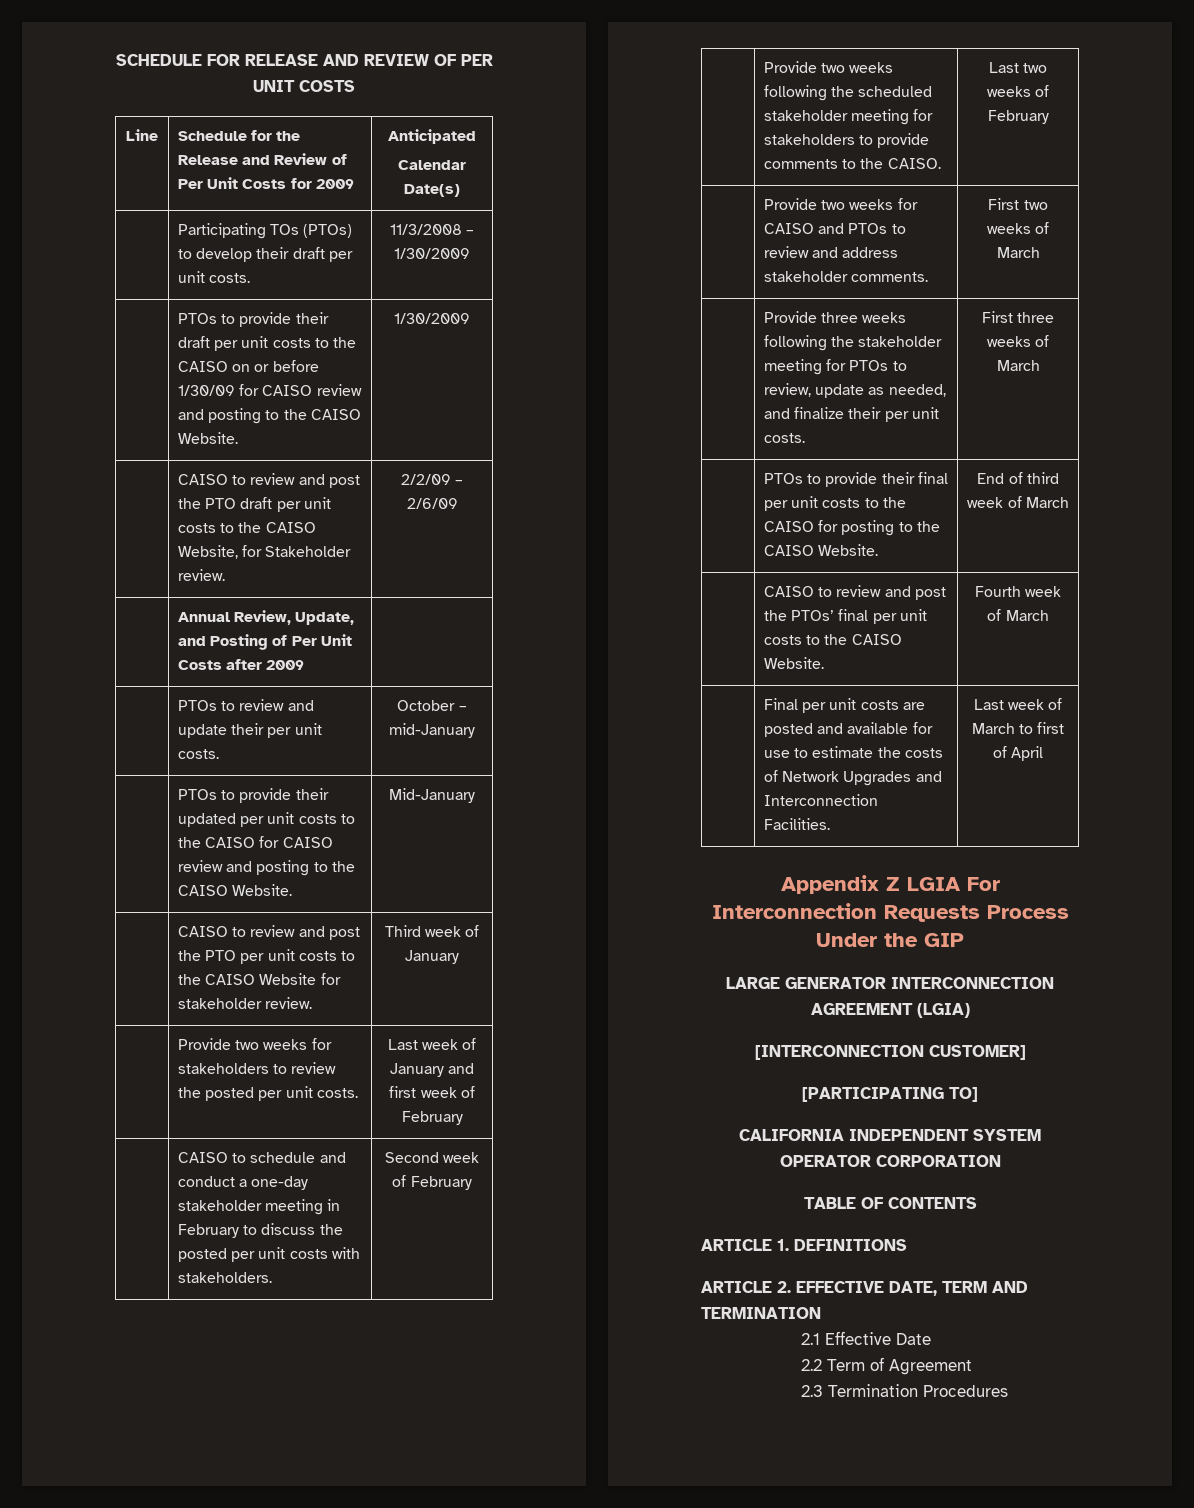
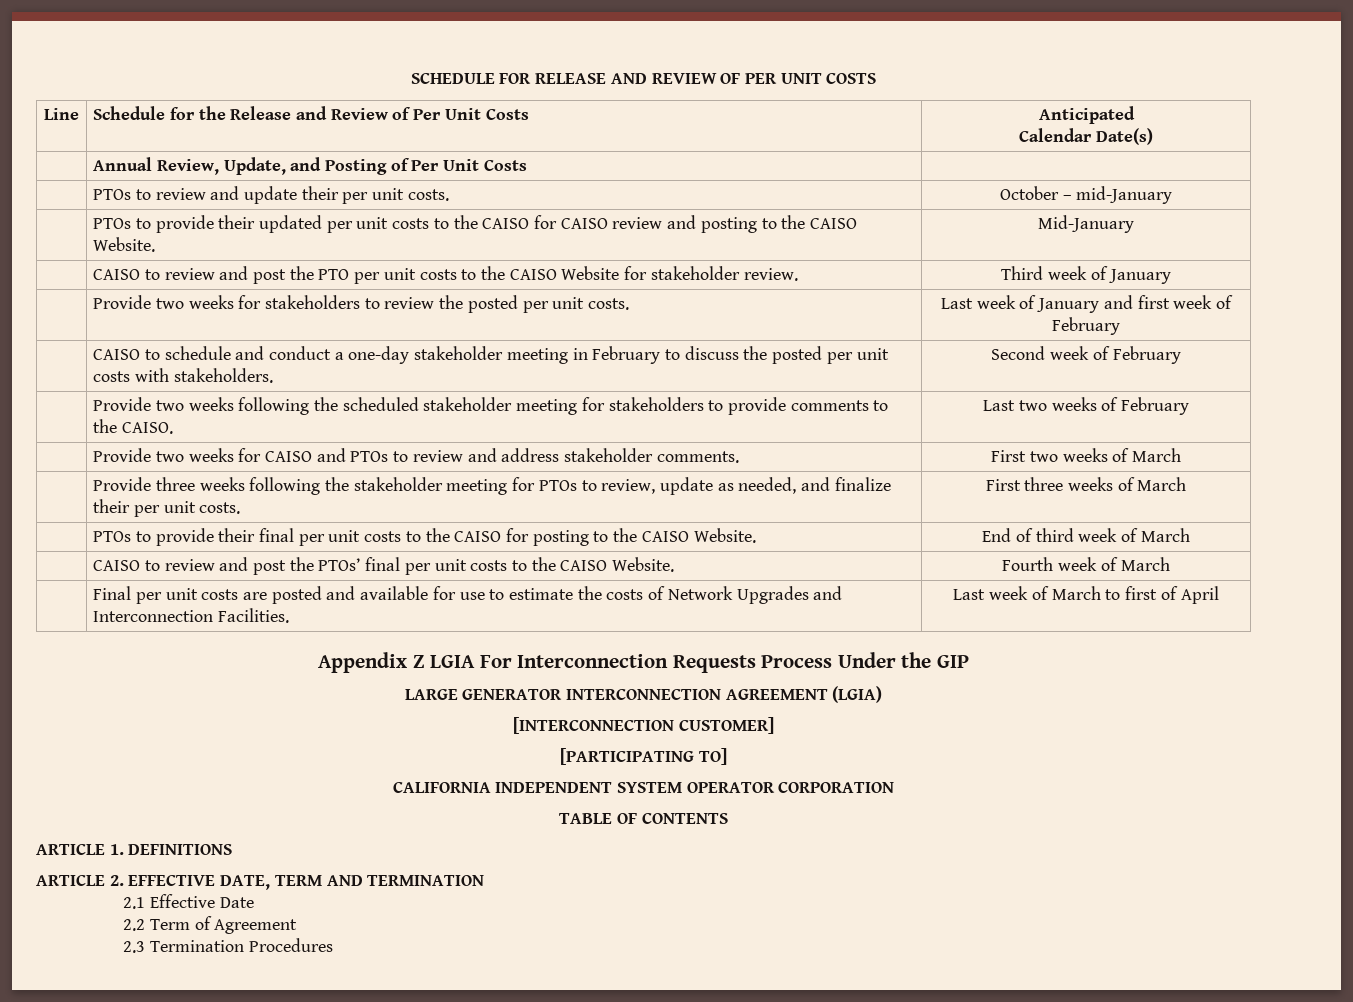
- Line | Schedule for the Release and Review of Per Unit Costs for 2009 | Anticipated
+ Line | Schedule for the Release and Review of Per Unit Costs | Anticipated
- | Participating TOs (PTOs) to develop their draft per unit costs. | 11/3/2008 – 1/30/2009
- | PTOs to provide their draft per unit costs to the CAISO on or before 1/30/09 for CAISO review and posting to the CAISO Website. | 1/30/2009
- | CAISO to review and post the PTO draft per unit costs to the CAISO Website, for Stakeholder review. | 2/2/09 – 2/6/09
- | Annual Review, Update, and Posting of Per Unit Costs after 2009 |
+ | Annual Review, Update, and Posting of Per Unit Costs |

